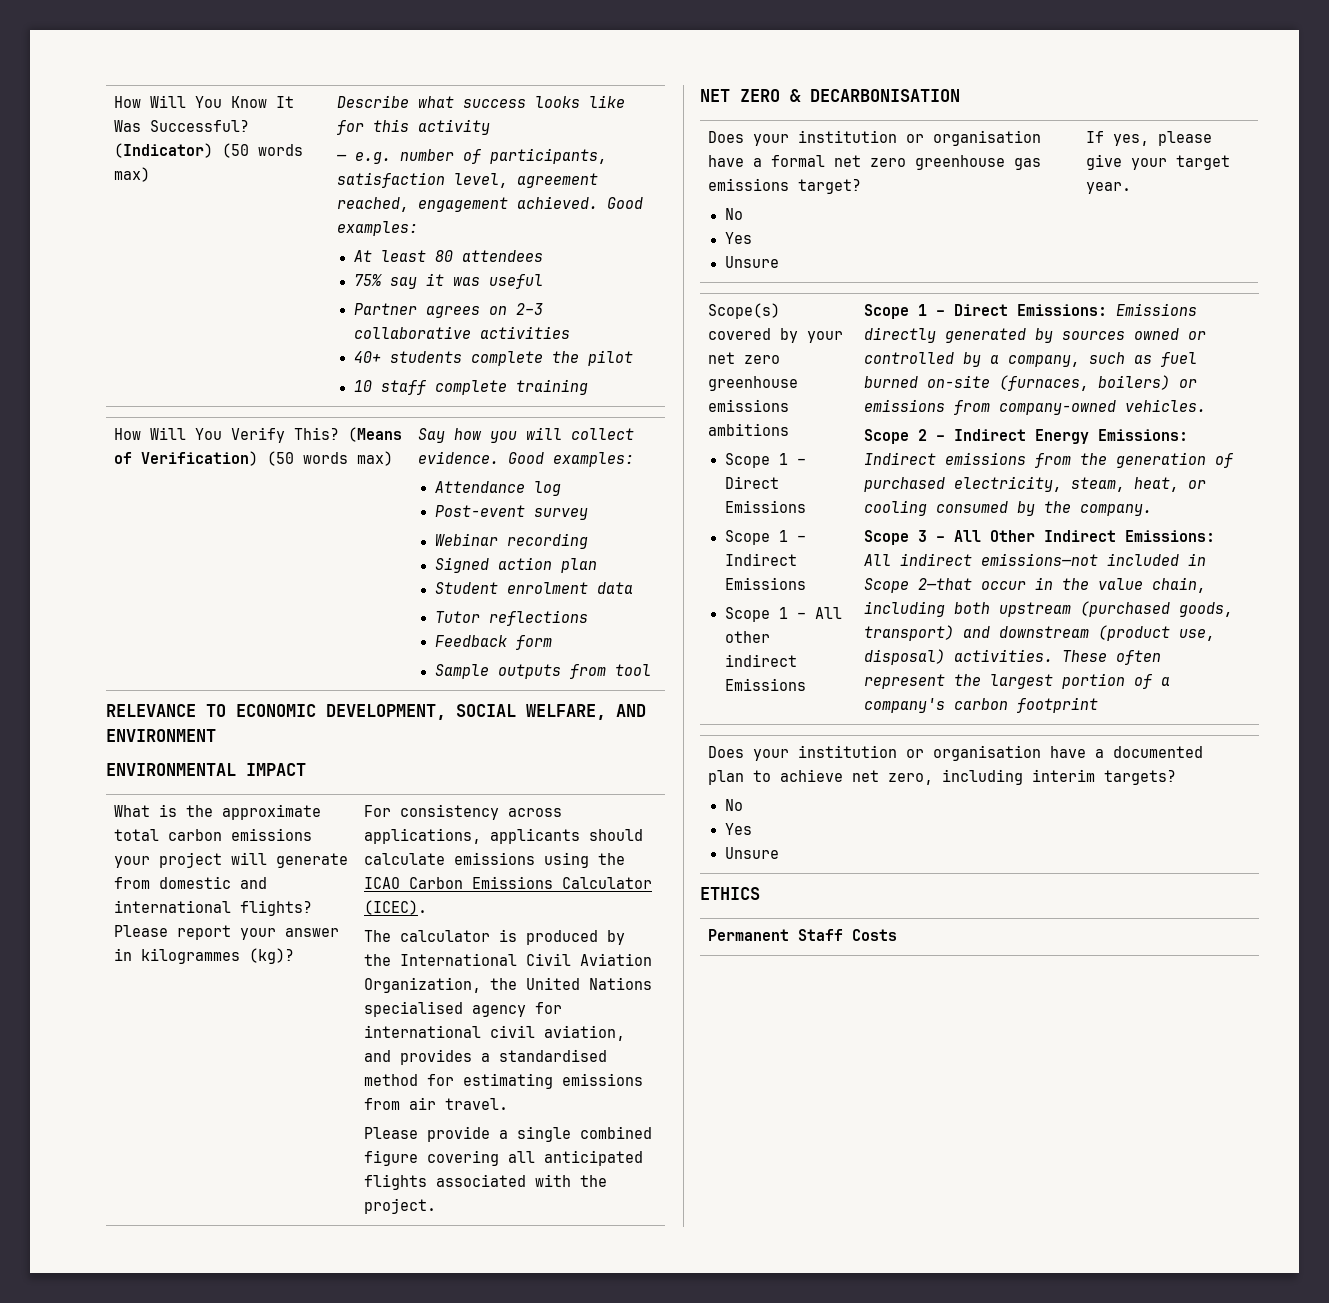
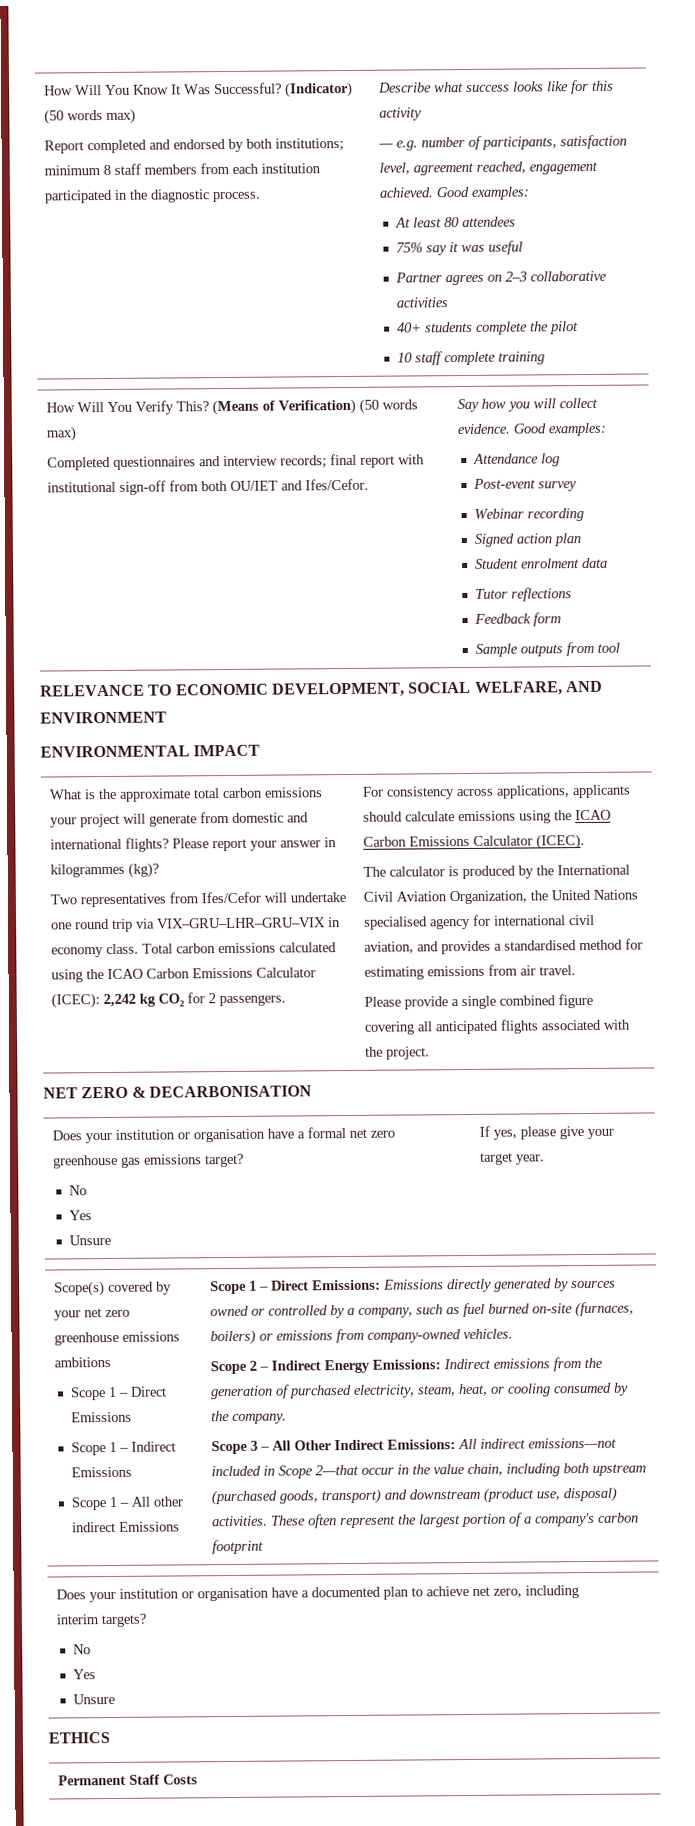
+ Report completed and endorsed by both institutions; minimum 8 staff members from each institution participated in the diagnostic process.
+ Completed questionnaires and interview records; final report with institutional sign-off from both OU/IET and Ifes/Cefor.
+ Two representatives from Ifes/Cefor will undertake one round trip via VIX–GRU–LHR–GRU–VIX in economy class. Total carbon emissions calculated using the ICAO Carbon Emissions Calculator (ICEC): 2,242 kg CO₂ for 2 passengers.

